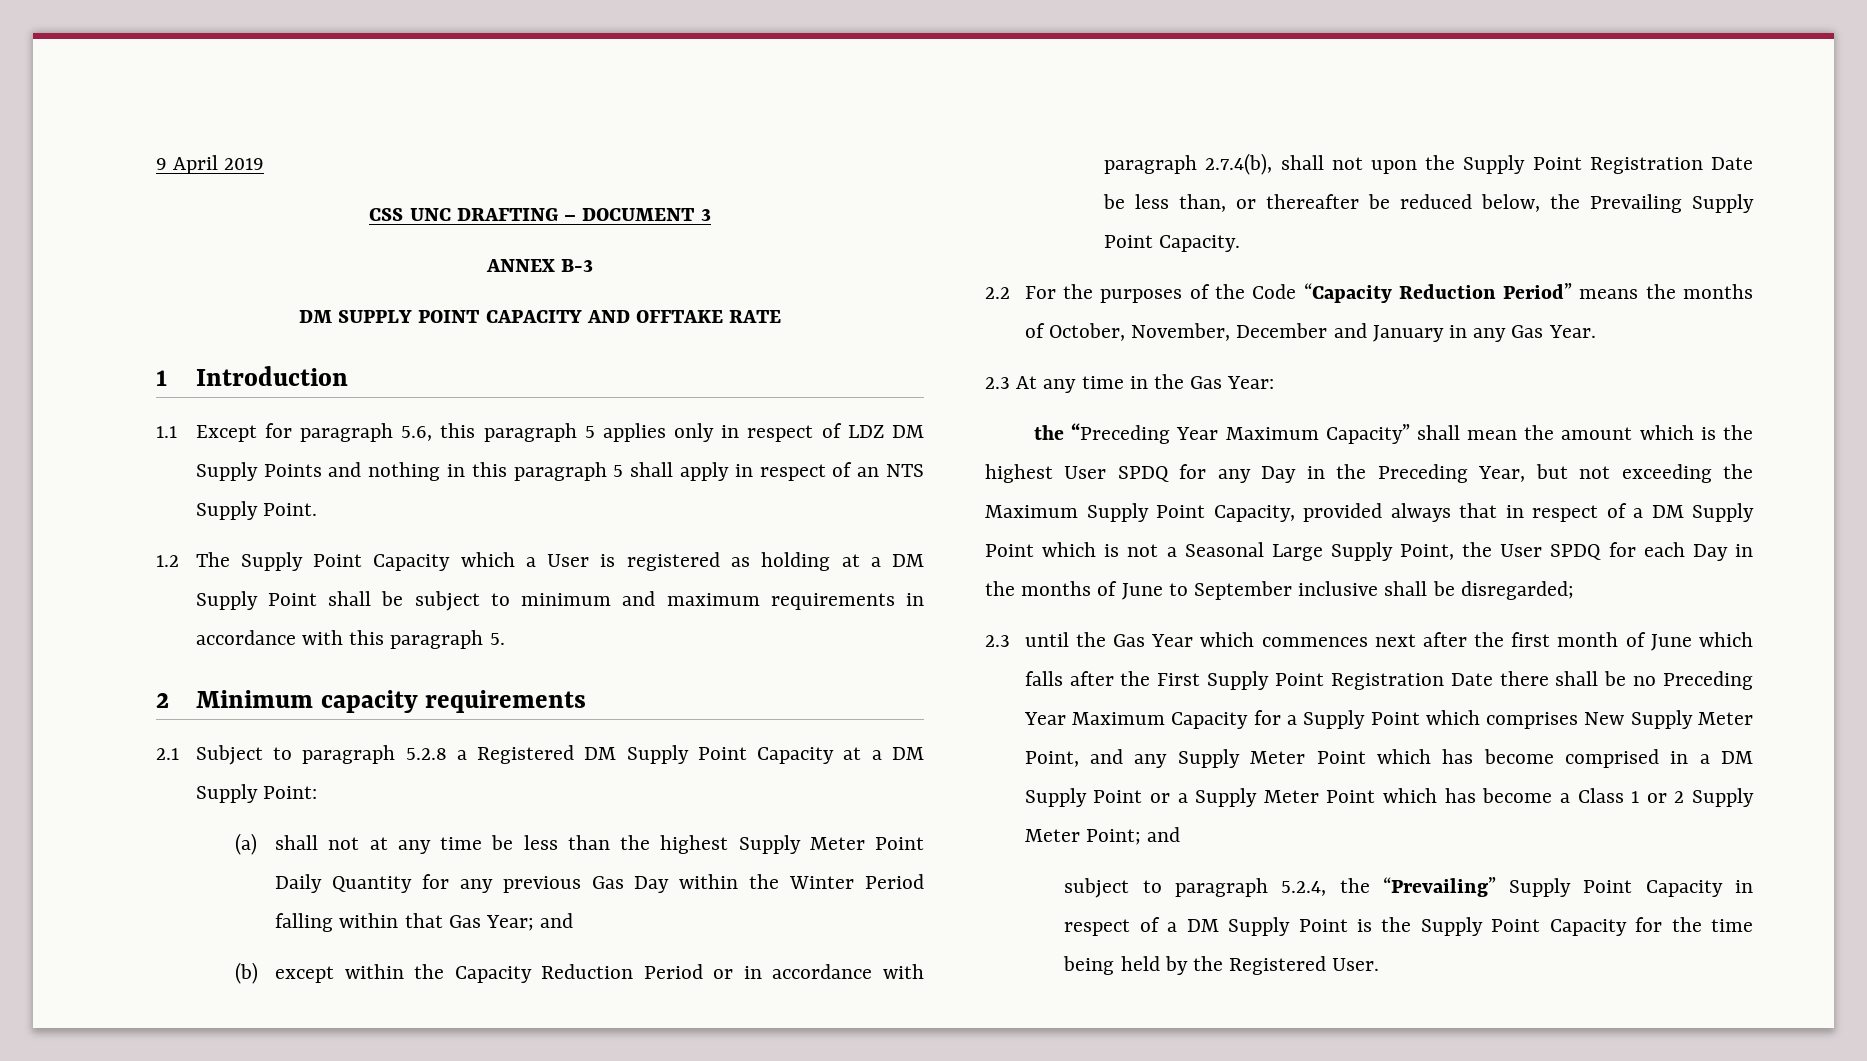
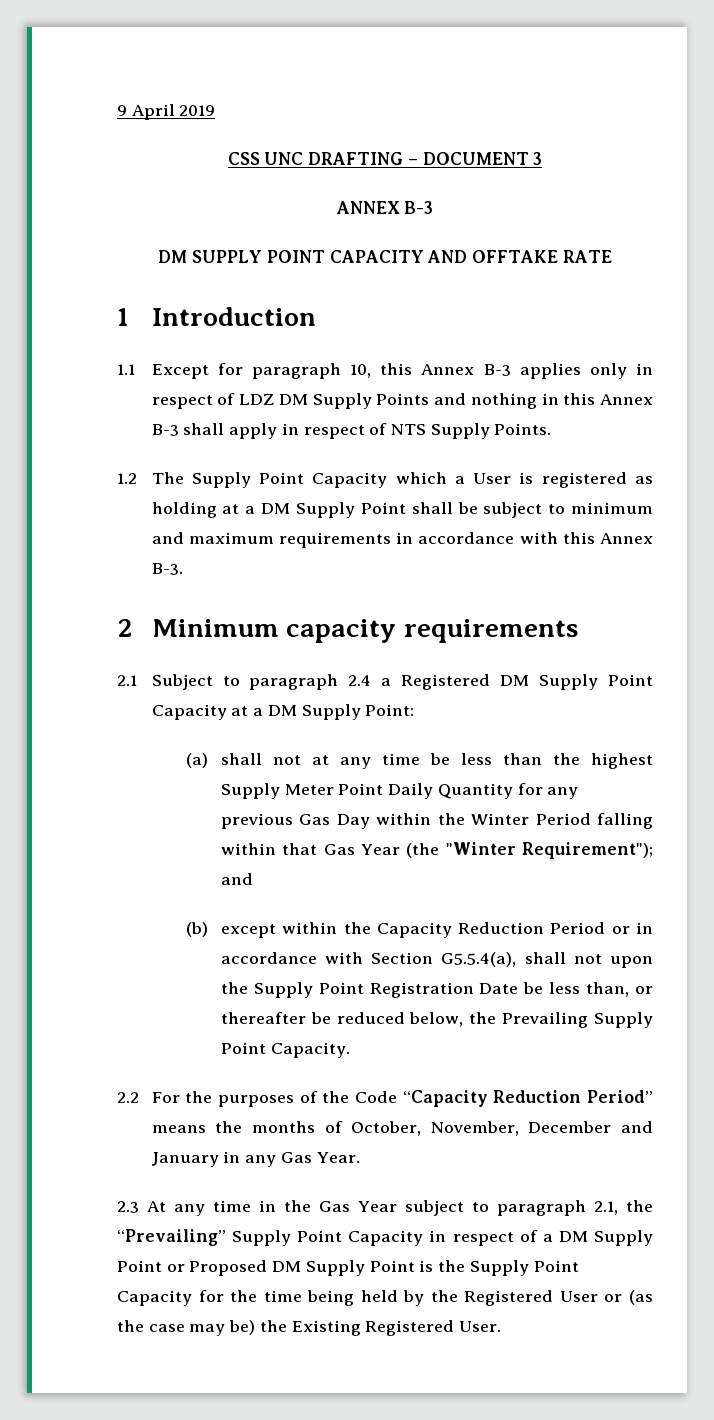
- 1.1 Except for paragraph 5.6, this paragraph 5 applies only in respect of LDZ DM Supply Points and nothing in this paragraph 5 shall apply in respect of an NTS Supply Point.
+ 1.1 Except for paragraph 10, this Annex B-3 applies only in respect of LDZ DM Supply Points and nothing in this Annex B-3 shall apply in respect of NTS Supply Points.
- 1.2 The Supply Point Capacity which a User is registered as holding at a DM Supply Point shall be subject to minimum and maximum requirements in accordance with this paragraph 5.
+ 1.2 The Supply Point Capacity which a User is registered as holding at a DM Supply Point shall be subject to minimum and maximum requirements in accordance with this Annex B-3.
- 2.1 Subject to paragraph 5.2.8 a Registered DM Supply Point Capacity at a DM Supply Point:
+ 2.1 Subject to paragraph 2.4 a Registered DM Supply Point Capacity at a DM Supply Point:
- (a) shall not at any time be less than the highest Supply Meter Point Daily Quantity for any previous Gas Day within the Winter Period falling within that Gas Year; and
+ (a) shall not at any time be less than the highest Supply Meter Point Daily Quantity for any previous Gas Day within the Winter Period falling within that Gas Year (the "Winter Requirement"); and
- (b) except within the Capacity Reduction Period or in accordance with paragraph 2.7.4(b), shall not upon the Supply Point Registration Date be less than, or thereafter be reduced below, the Prevailing Supply Point Capacity.
+ (b) except within the Capacity Reduction Period or in accordance with Section G5.5.4(a), shall not upon the Supply Point Registration Date be less than, or thereafter be reduced below, the Prevailing Supply Point Capacity.
- 2.3 At any time in the Gas Year:
- the “Preceding Year Maximum Capacity” shall mean the amount which is the highest User SPDQ for any Day in the Preceding Year, but not exceeding the Maximum Supply Point Capacity, provided always that in respect of a DM Supply Point which is not a Seasonal Large Supply Point, the User SPDQ for each Day in the months of June to September inclusive shall be disregarded;
- 2.3 until the Gas Year which commences next after the first month of June which falls after the First Supply Point Registration Date there shall be no Preceding Year Maximum Capacity for a Supply Point which comprises New Supply Meter Point, and any Supply Meter Point which has become comprised in a DM Supply Point or a Supply Meter Point which has become a Class 1 or 2 Supply Meter Point; and
- subject to paragraph 5.2.4, the “Prevailing” Supply Point Capacity in respect of a DM Supply Point is the Supply Point Capacity for the time being held by the Registered User.
+ 2.3 At any time in the Gas Year subject to paragraph 2.1, the “Prevailing” Supply Point Capacity in respect of a DM Supply Point or Proposed DM Supply Point is the Supply Point Capacity for the time being held by the Registered User or (as the case may be) the Existing Registered User.

